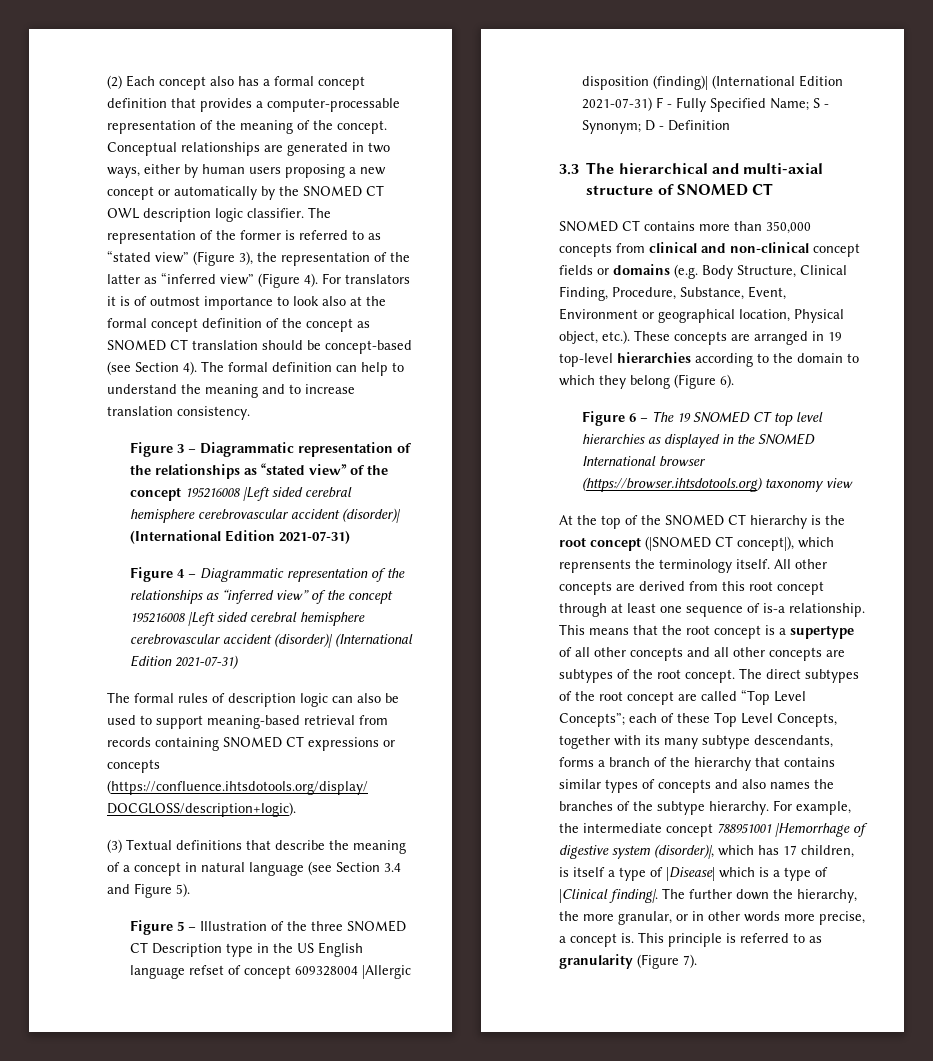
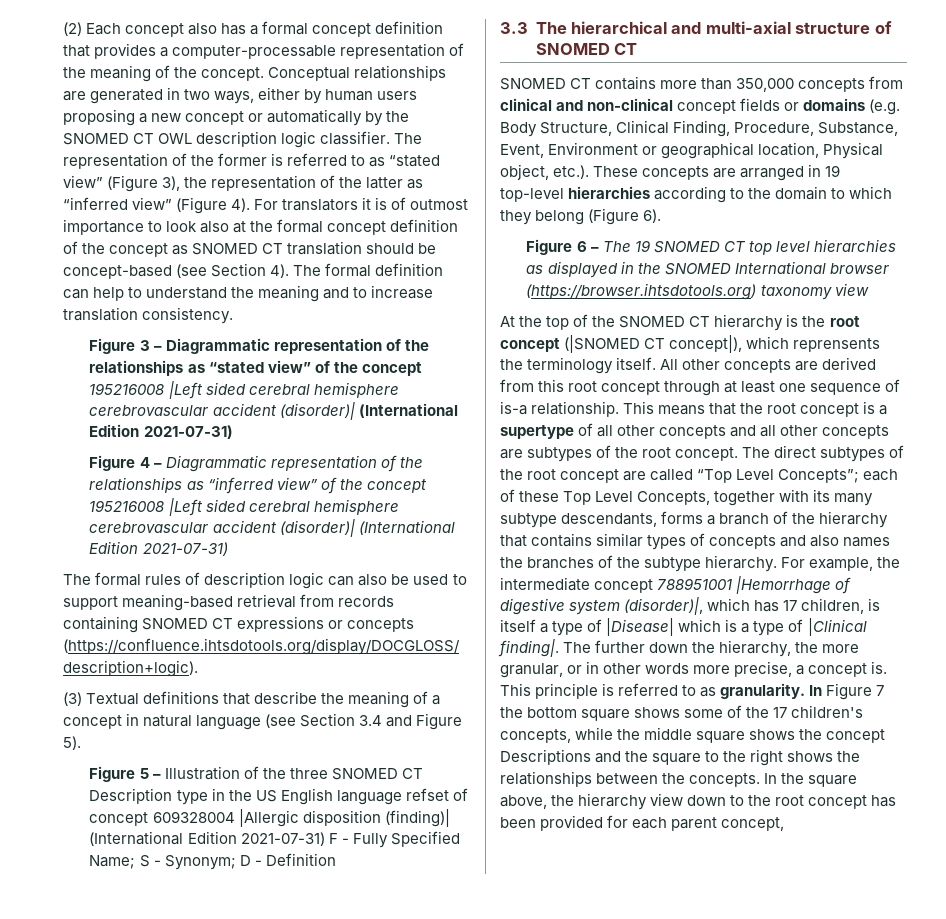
- This principle is referred to as granularity (Figure 7).
+ This principle is referred to as granularity. In Figure 7 the bottom square shows some of the 17 children's concepts, while the middle square shows the concept Descriptions and the square to the right shows the relationships between the concepts. In the square above, the hierarchy view down to the root concept has been provided for each parent concept,

